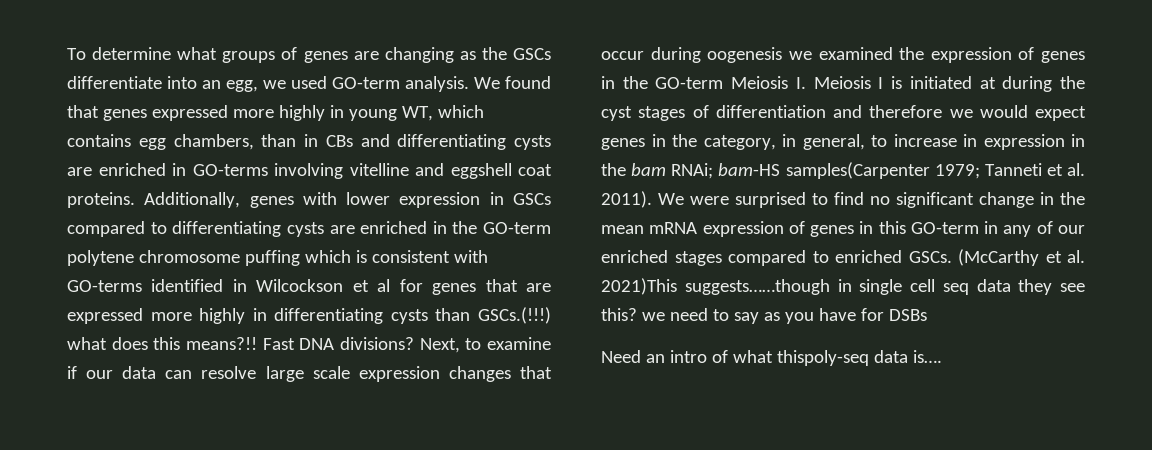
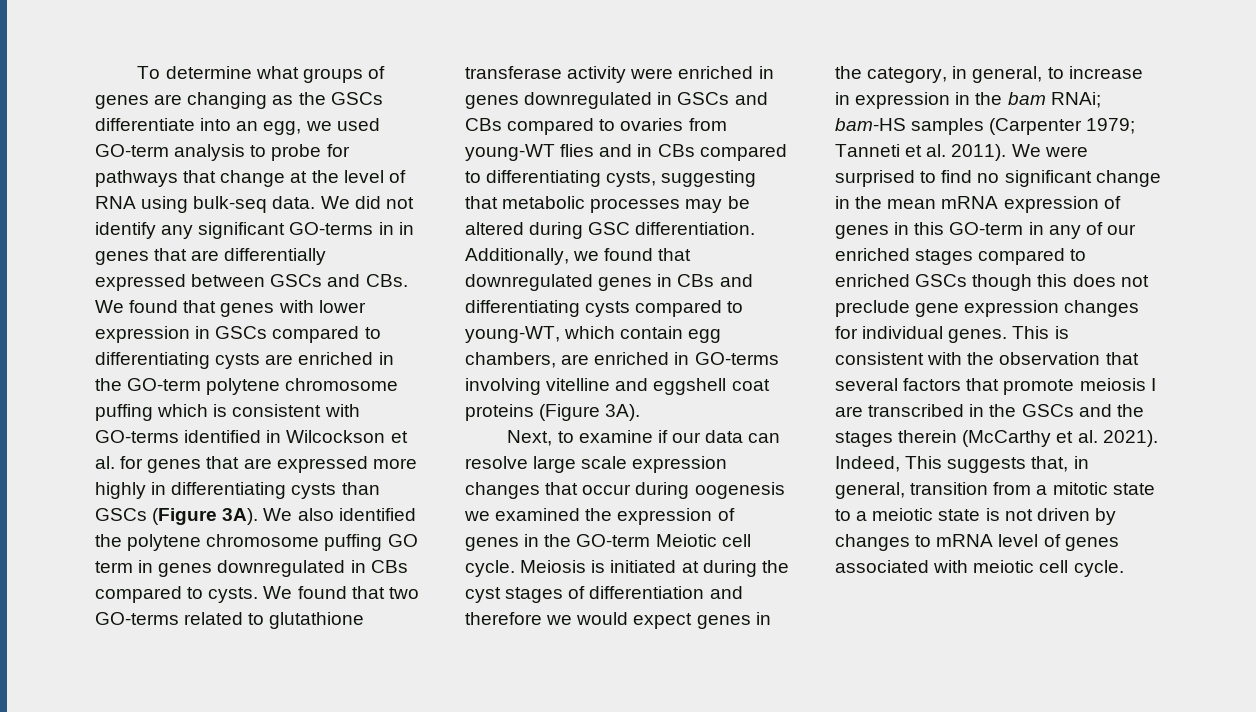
- To determine what groups of genes are changing as the GSCs differentiate into an egg, we used GO-term analysis. We found that genes expressed more highly in young WT, which contains egg chambers, than in CBs and differentiating cysts are enriched in GO-terms involving vitelline and eggshell coat proteins. Additionally, genes with lower expression in GSCs compared to differentiating cysts are enriched in the GO-term polytene chromosome puffing which is consistent with GO-terms identified in Wilcockson et al for genes that are expressed more highly in differentiating cysts than GSCs.(!!!) what does this means?!! Fast DNA divisions? Next, to examine if our data can resolve large scale expression changes that occur during oogenesis we examined the expression of genes in the GO-term Meiosis I. Meiosis I is initiated at during the cyst stages of differentiation and therefore we would expect genes in the category, in general, to increase in expression in the bam RNAi;
+ To determine what groups of genes are changing as the GSCs differentiate into an egg, we used GO-term analysis to probe for pathways that change at the level of RNA using bulk-seq data. We did not identify any significant GO-terms in in genes that are differentially expressed between GSCs and CBs. We found that genes with lower expression in GSCs compared to differentiating cysts are enriched in the GO-term polytene chromosome puffing which is consistent with GO-terms identified in Wilcockson et al. for genes that are expressed more highly in differentiating cysts than GSCs (Figure 3A). We also identified the polytene chromosome puffing GO term in genes downregulated in CBs compared to cysts. We found that two GO-terms related to glutathione transferase activity were enriched in genes downregulated in GSCs and CBs compared to ovaries from young-WT flies and in CBs compared to differentiating cysts, suggesting that metabolic processes may be altered during GSC differentiation. Additionally, we found that downregulated genes in CBs and differentiating cysts compared to young-WT, which contain egg chambers, are enriched in GO-terms involving vitelline and eggshell coat proteins (Figure 3A).
+ Next, to examine if our data can resolve large scale expression changes that occur during oogenesis we examined the expression of genes in the GO-term Meiotic cell cycle. Meiosis is initiated at during the cyst stages of differentiation and therefore we would expect genes in the category, in general, to increase in expression in the bam RNAi;
- bam-HS samples(Carpenter 1979;
+ bam-HS samples (Carpenter 1979;
- We were surprised to find no significant change in the mean mRNA expression of genes in this GO-term in any of our enriched stages compared to enriched GSCs. (McCarthy et al. 2021)This suggests……though in single cell seq data they see this? we need to say as you have for DSBs
- Need an intro of what thispoly-seq data is….
+ We were surprised to find no significant change in the mean mRNA expression of genes in this GO-term in any of our enriched stages compared to enriched GSCs though this does not preclude gene expression changes for individual genes. This is consistent with the observation that several factors that promote meiosis I are transcribed in the GSCs and the stages therein (McCarthy et al. 2021). Indeed, This suggests that, in general, transition from a mitotic state to a meiotic state is not driven by changes to mRNA level of genes associated with meiotic cell cycle.

